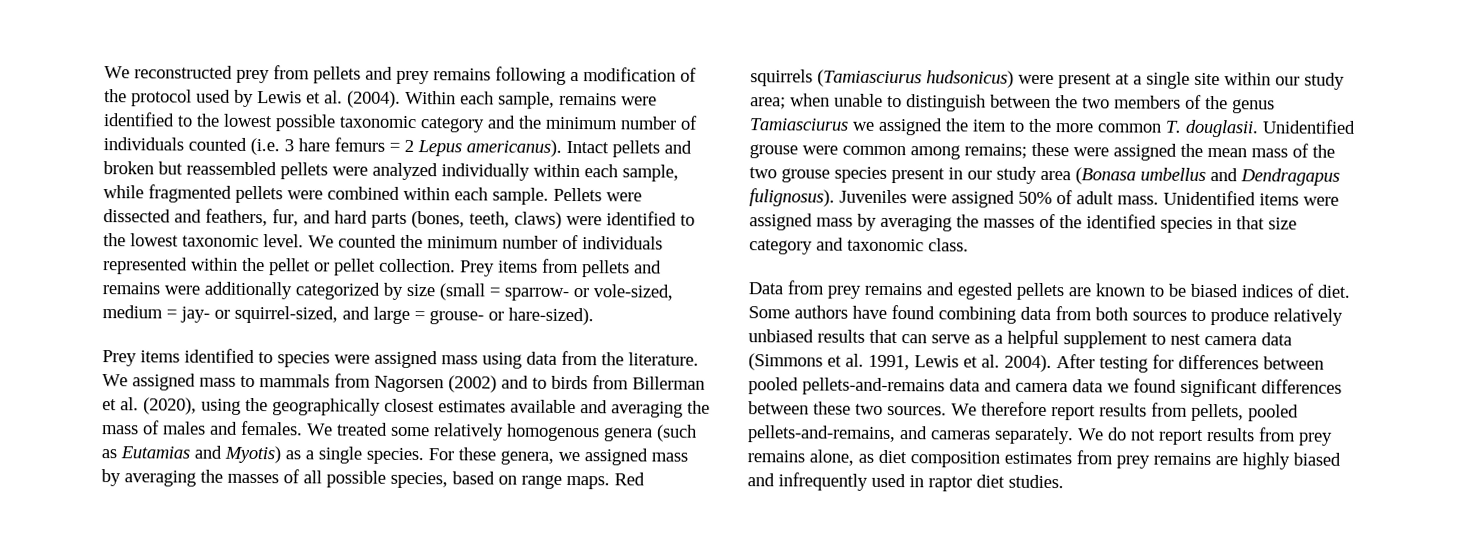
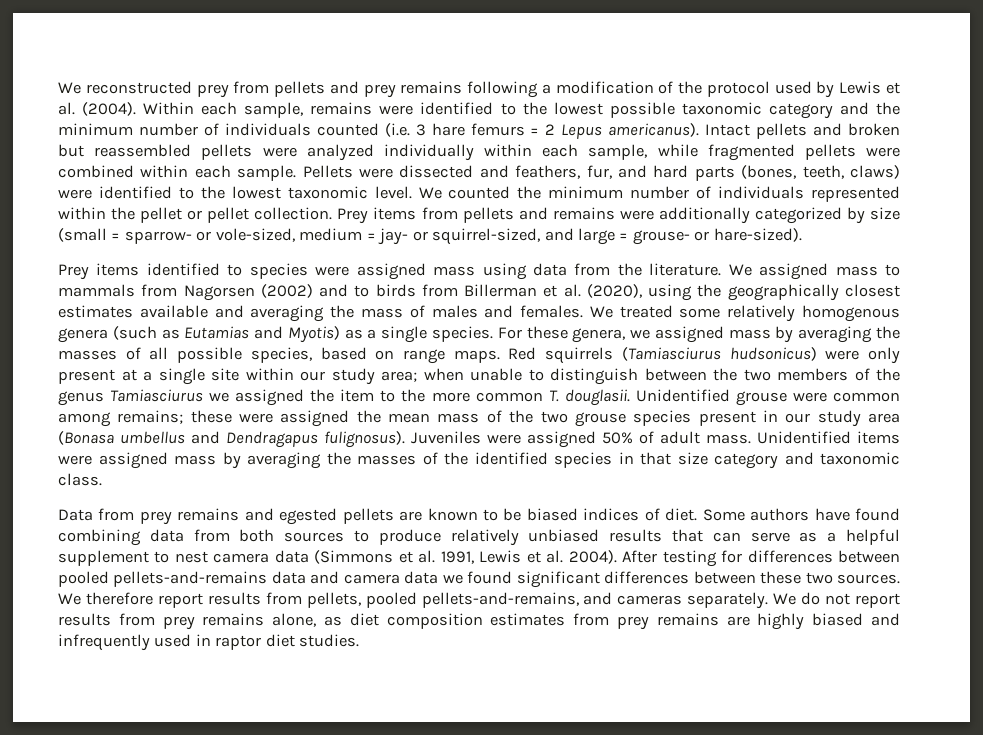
- Red squirrels (Tamiasciurus hudsonicus) were present at a single site within our study area; when unable to distinguish between the two members of the genus Tamiasciurus we assigned the item to the more common T. douglasii.
+ Red squirrels (Tamiasciurus hudsonicus) were only present at a single site within our study area; when unable to distinguish between the two members of the genus Tamiasciurus we assigned the item to the more common T. douglasii.

